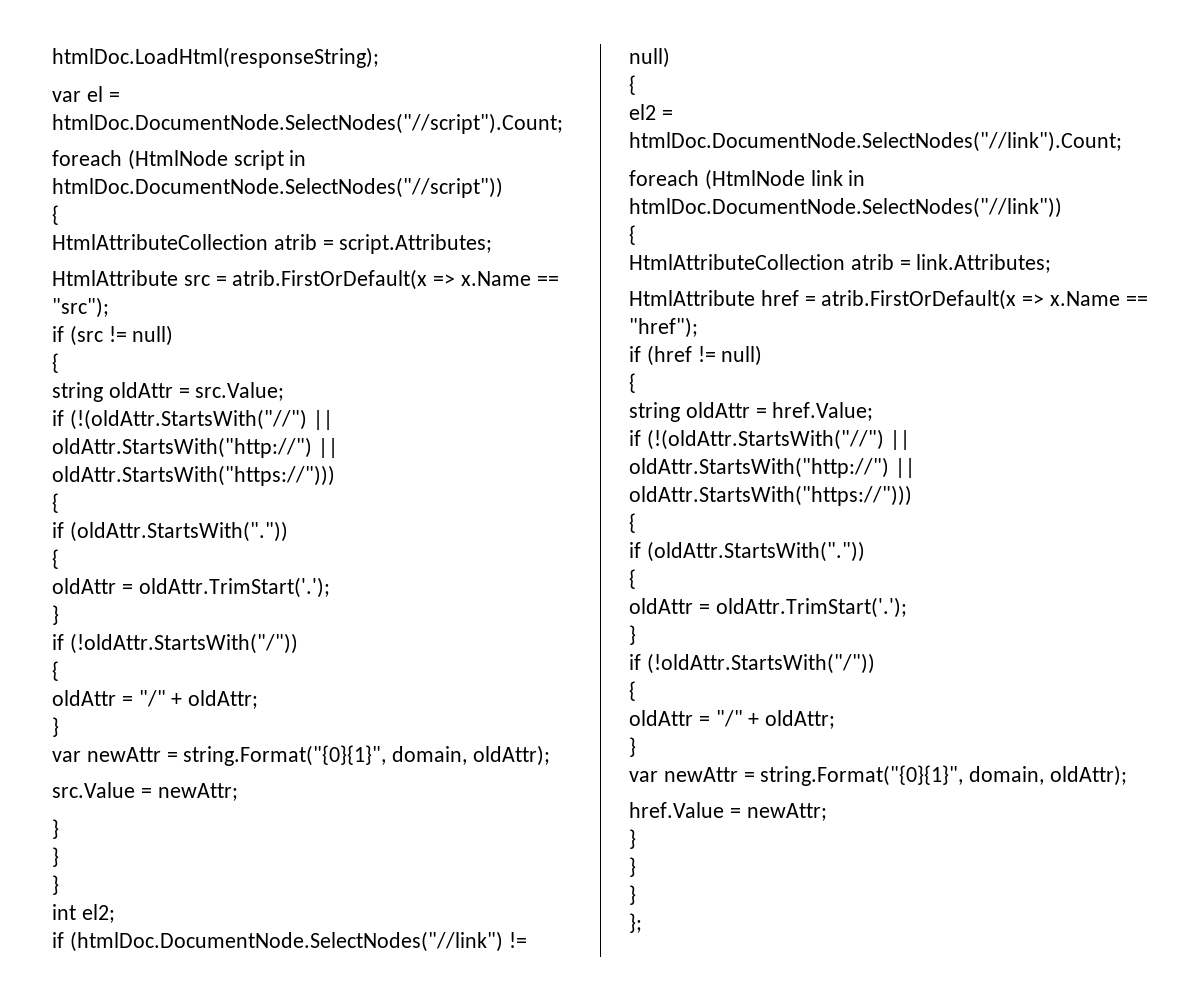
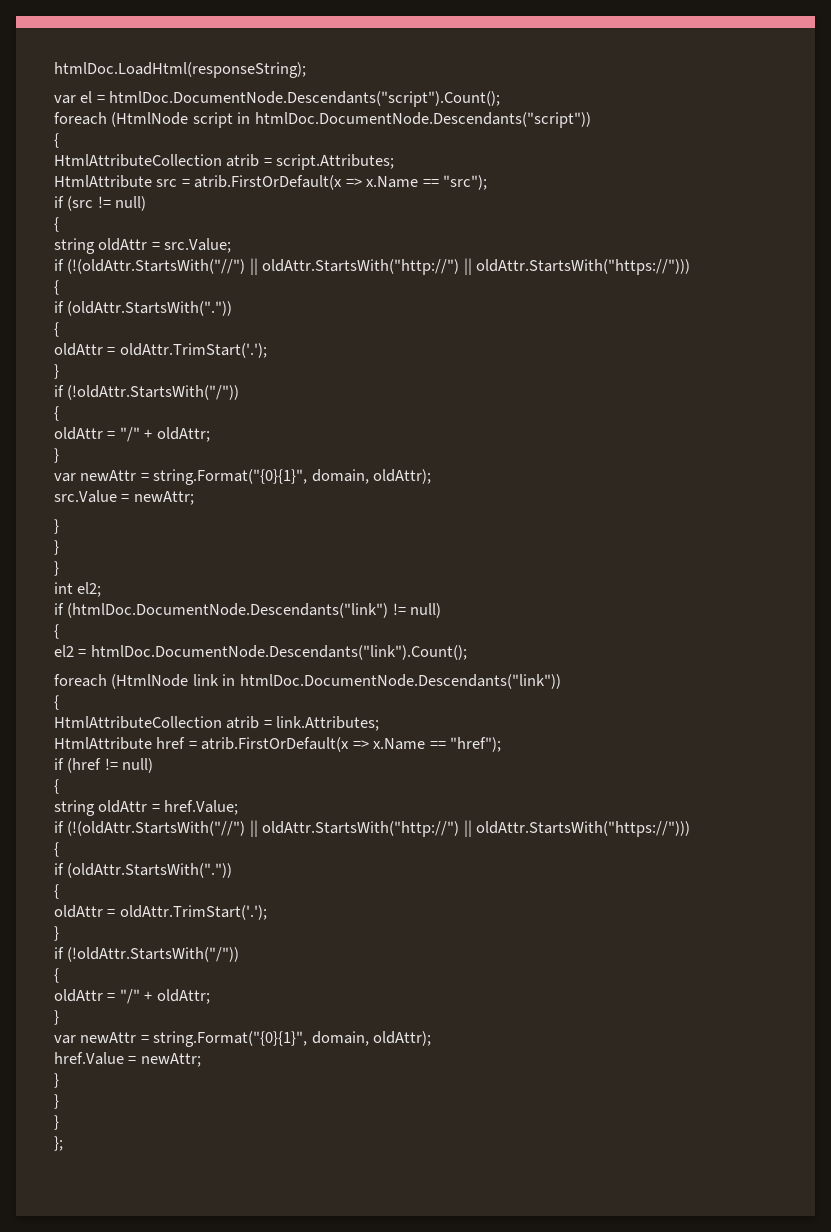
- var el = htmlDoc.DocumentNode.SelectNodes("//script").Count;
+ var el = htmlDoc.DocumentNode.Descendants("script").Count();
- foreach (HtmlNode script in htmlDoc.DocumentNode.SelectNodes("//script"))
+ foreach (HtmlNode script in htmlDoc.DocumentNode.Descendants("script"))
- if (htmlDoc.DocumentNode.SelectNodes("//link") != null)
+ if (htmlDoc.DocumentNode.Descendants("link") != null)
- el2 = htmlDoc.DocumentNode.SelectNodes("//link").Count;
+ el2 = htmlDoc.DocumentNode.Descendants("link").Count();
- foreach (HtmlNode link in htmlDoc.DocumentNode.SelectNodes("//link"))
+ foreach (HtmlNode link in htmlDoc.DocumentNode.Descendants("link"))

